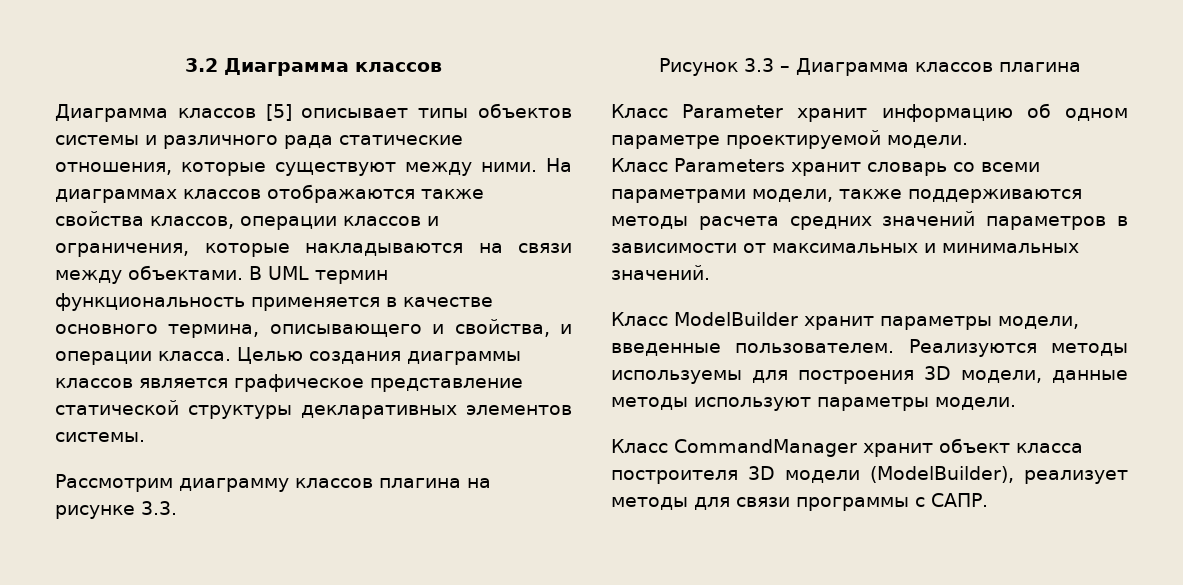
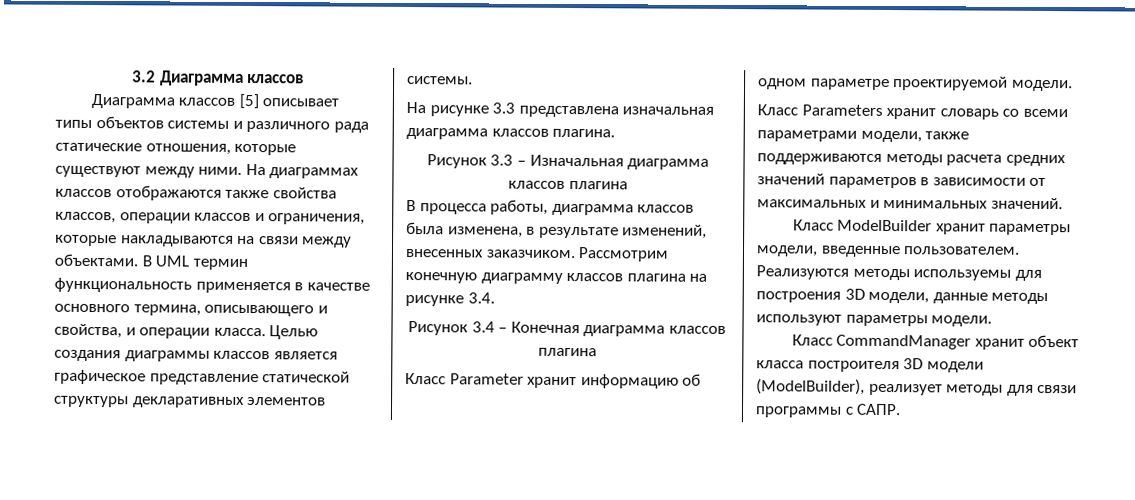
- Рассмотрим диаграмму классов плагина на рисунке 3.3.
- Рисунок 3.3 – Диаграмма классов плагина
+ На рисунке 3.3 представлена изначальная диаграмма классов плагина.
+ Рисунок 3.3 – Изначальная диаграмма классов плагина
+ В процесса работы, диаграмма классов была изменена, в результате изменений, внесенных заказчиком. Рассмотрим конечную диаграмму классов плагина на рисунке 3.4.
+ Рисунок 3.4 – Конечная диаграмма классов плагина

